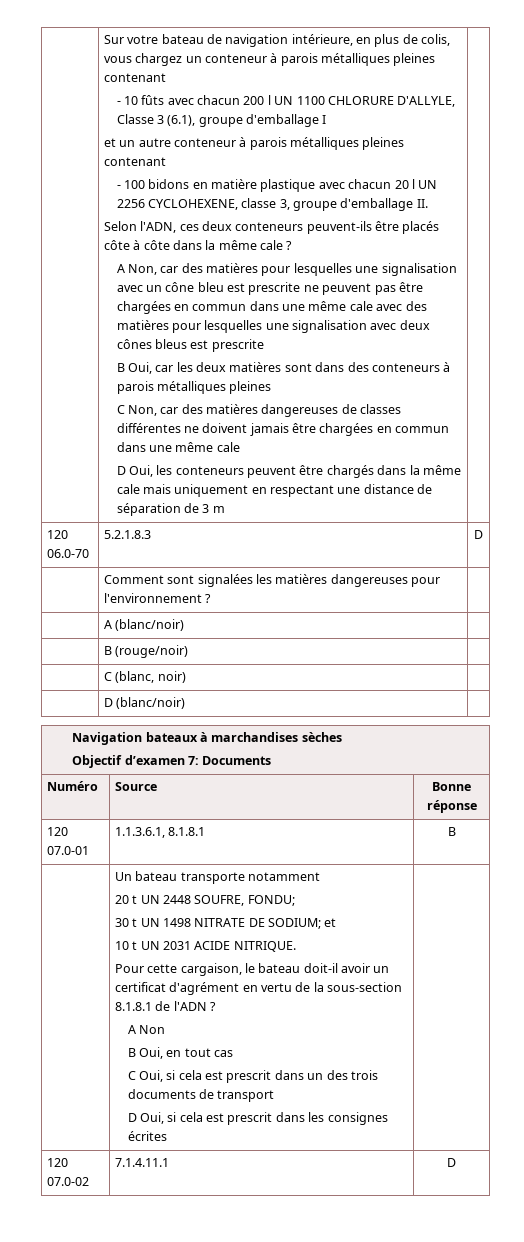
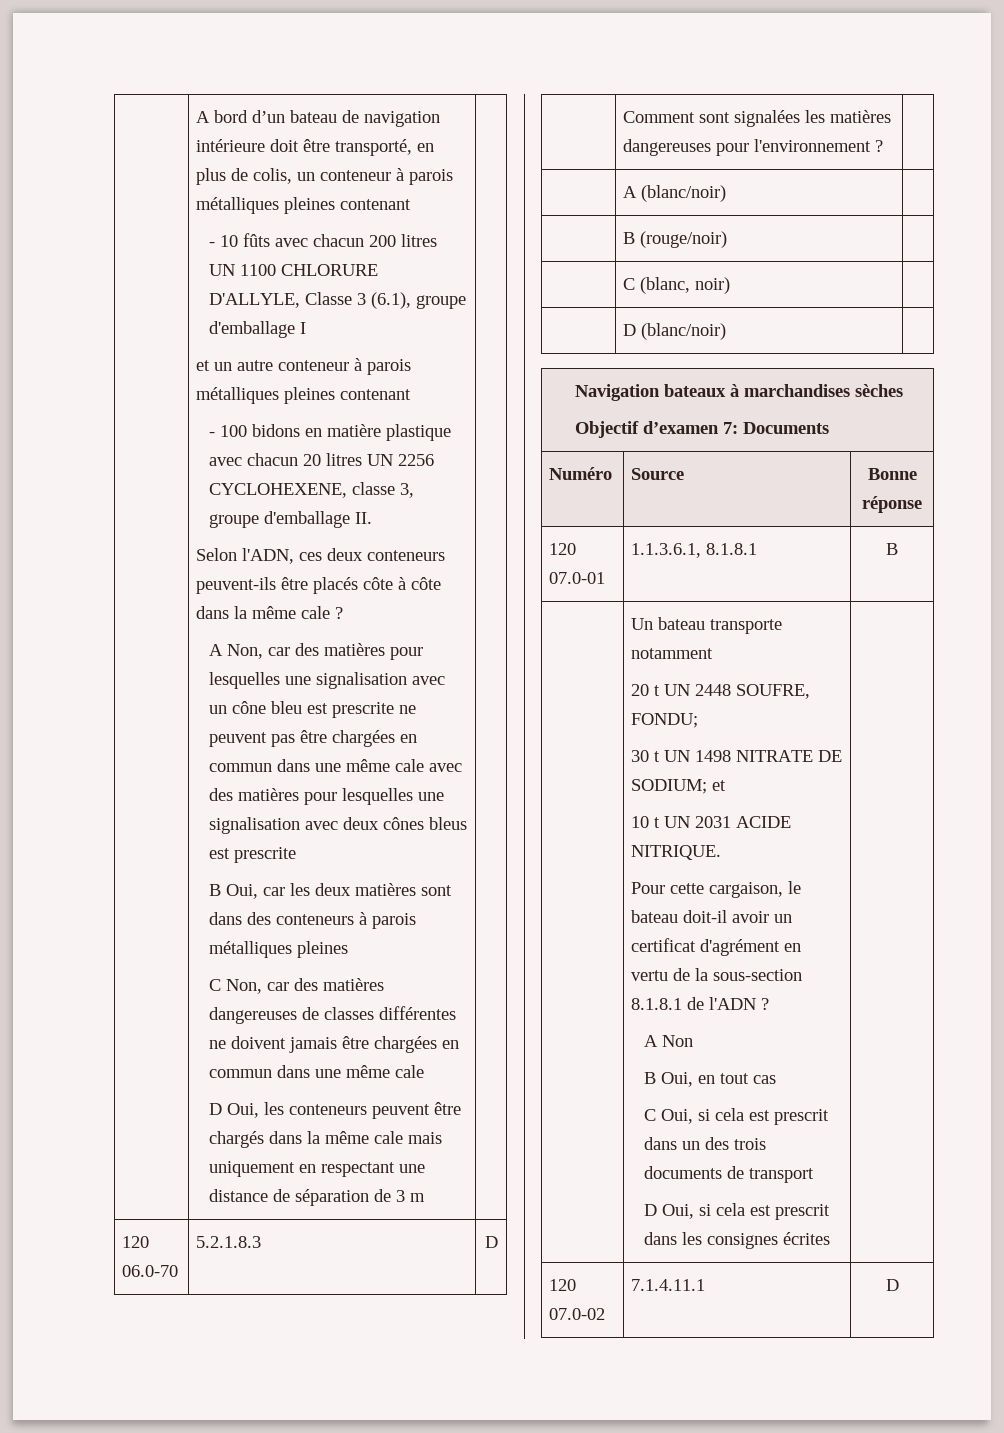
- Sur votre bateau de navigation intérieure, en plus de colis, vous chargez un conteneur à parois métalliques pleines contenant
+ A bord d’un bateau de navigation intérieure doit être transporté, en plus de colis, un conteneur à parois métalliques pleines contenant
- - 10 fûts avec chacun 200 l UN 1100 CHLORURE D'ALLYLE, Classe 3 (6.1), groupe d'emballage I
+ - 10 fûts avec chacun 200 litres UN 1100 CHLORURE D'ALLYLE, Classe 3 (6.1), groupe d'emballage I
- - 100 bidons en matière plastique avec chacun 20 l UN 2256 CYCLOHEXENE, classe 3, groupe d'emballage II.
+ - 100 bidons en matière plastique avec chacun 20 litres UN 2256 CYCLOHEXENE, classe 3, groupe d'emballage II.

